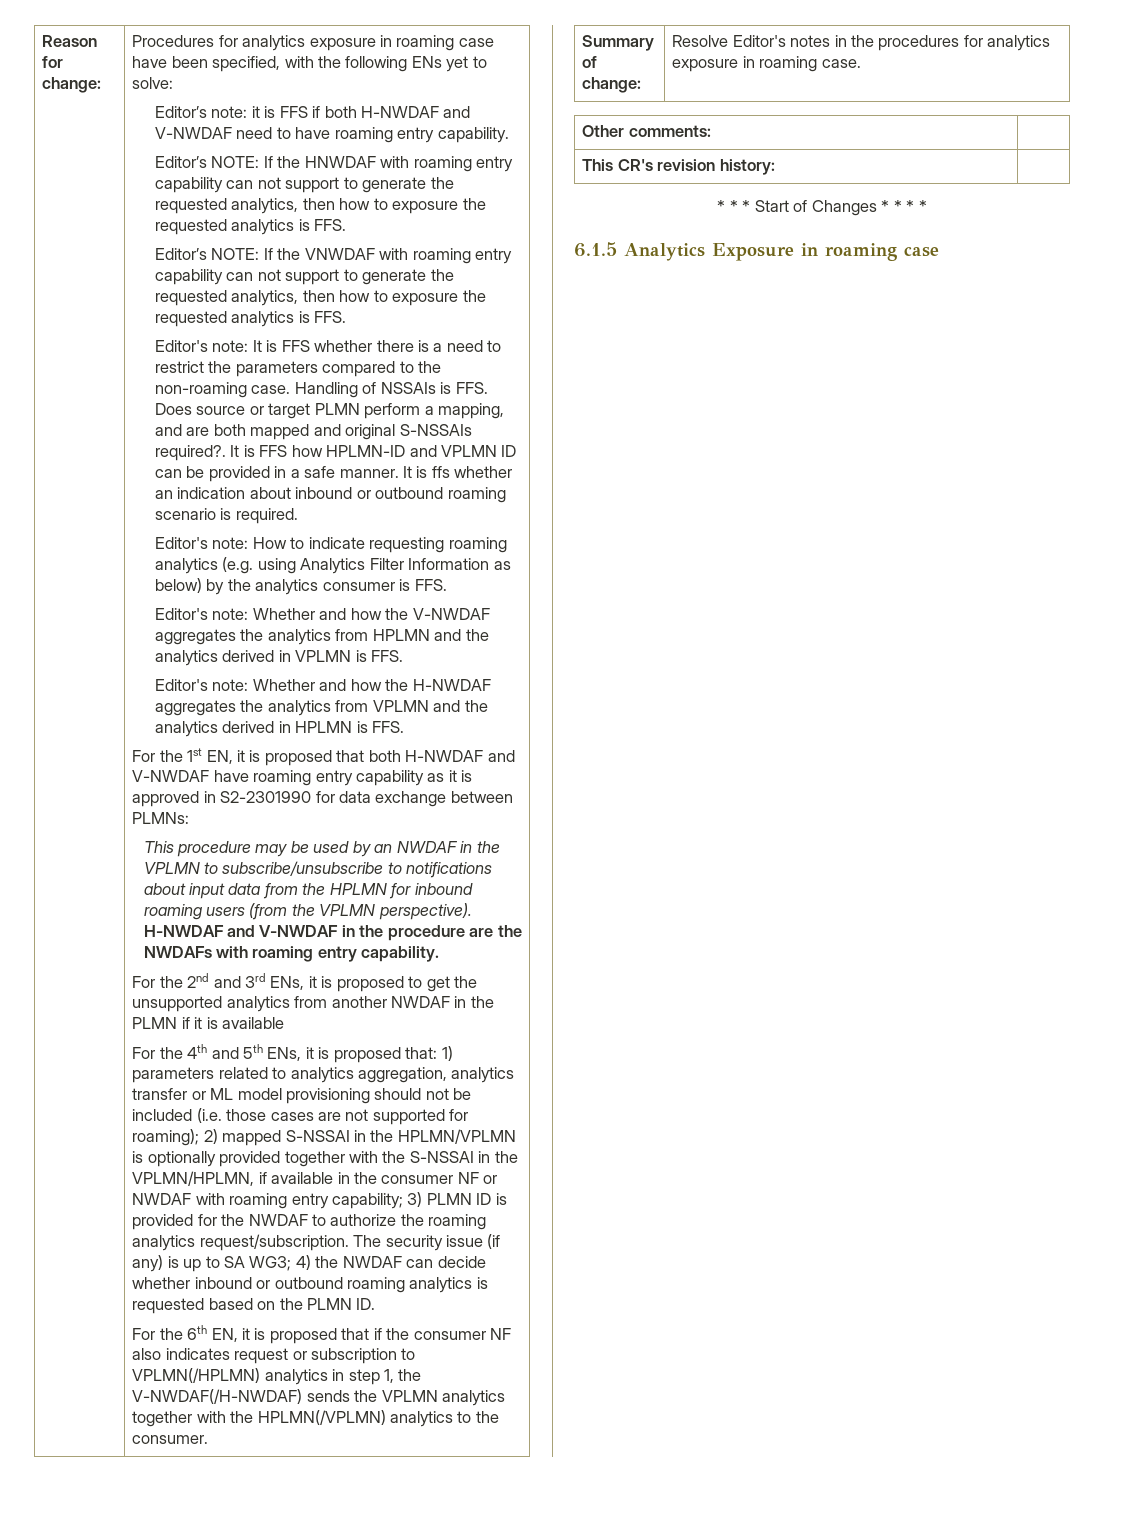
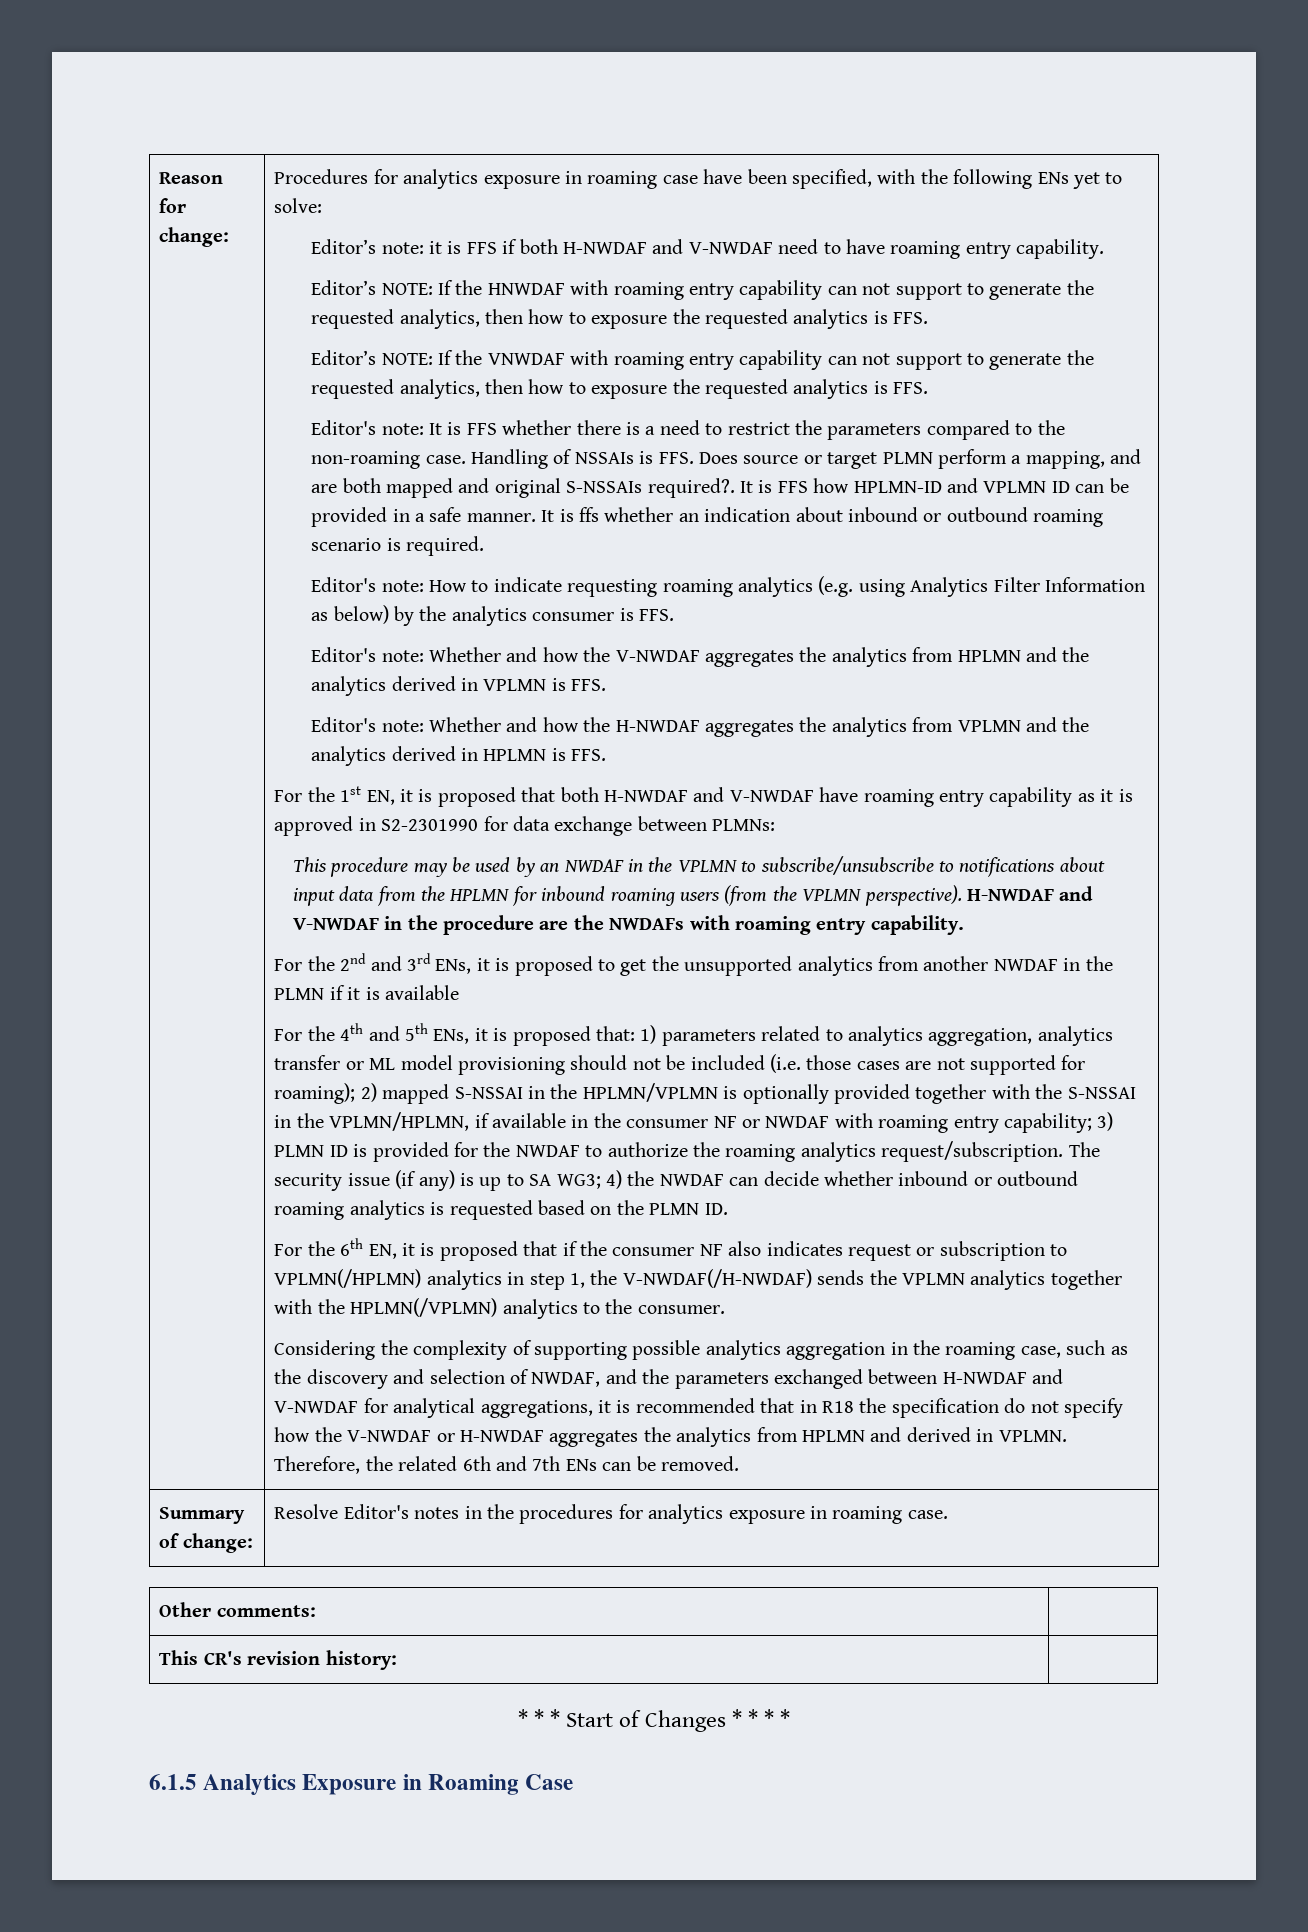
+ Considering the complexity of supporting possible analytics aggregation in the roaming case, such as the discovery and selection of NWDAF, and the parameters exchanged between H-NWDAF and V-NWDAF for analytical aggregations, it is recommended that in R18 the specification do not specify how the V-NWDAF or H-NWDAF aggregates the analytics from HPLMN and derived in VPLMN. Therefore, the related 6th and 7th ENs can be removed.
- 6.1.5 Analytics Exposure in roaming case
+ 6.1.5 Analytics Exposure in Roaming Case

